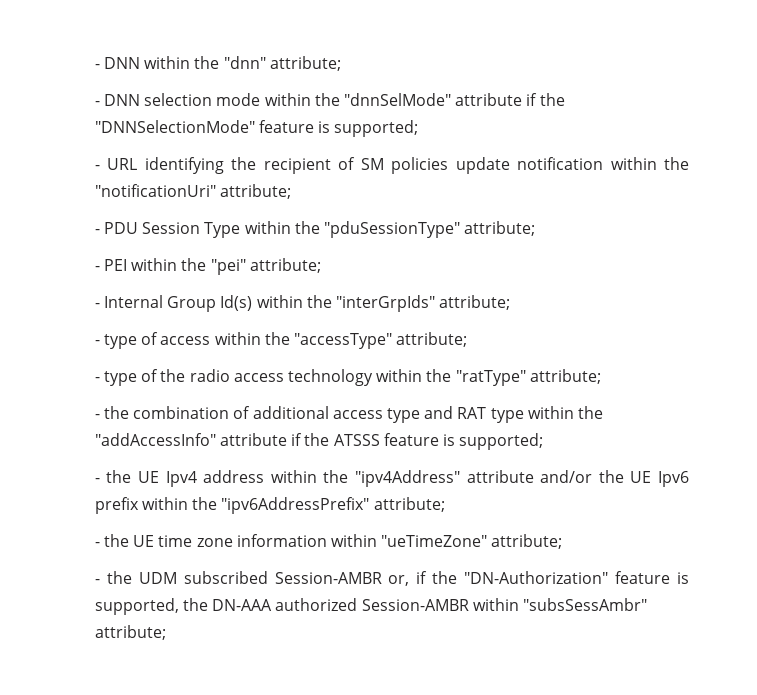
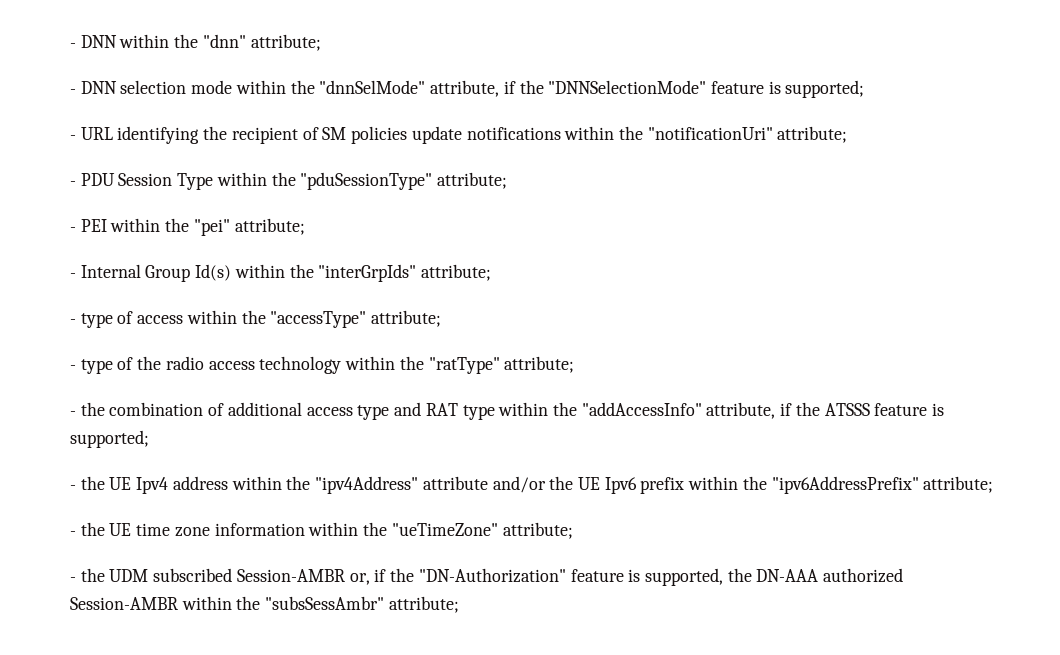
- - DNN selection mode within the "dnnSelMode" attribute if the "DNNSelectionMode" feature is supported;
+ - DNN selection mode within the "dnnSelMode" attribute, if the "DNNSelectionMode" feature is supported;
- - URL identifying the recipient of SM policies update notification within the "notificationUri" attribute;
+ - URL identifying the recipient of SM policies update notifications within the "notificationUri" attribute;
- - the combination of additional access type and RAT type within the "addAccessInfo" attribute if the ATSSS feature is supported;
+ - the combination of additional access type and RAT type within the "addAccessInfo" attribute, if the ATSSS feature is supported;
- - the UE time zone information within "ueTimeZone" attribute;
+ - the UE time zone information within the "ueTimeZone" attribute;
- - the UDM subscribed Session-AMBR or, if the "DN-Authorization" feature is supported, the DN-AAA authorized Session-AMBR within "subsSessAmbr" attribute;
+ - the UDM subscribed Session-AMBR or, if the "DN-Authorization" feature is supported, the DN-AAA authorized Session-AMBR within the "subsSessAmbr" attribute;

